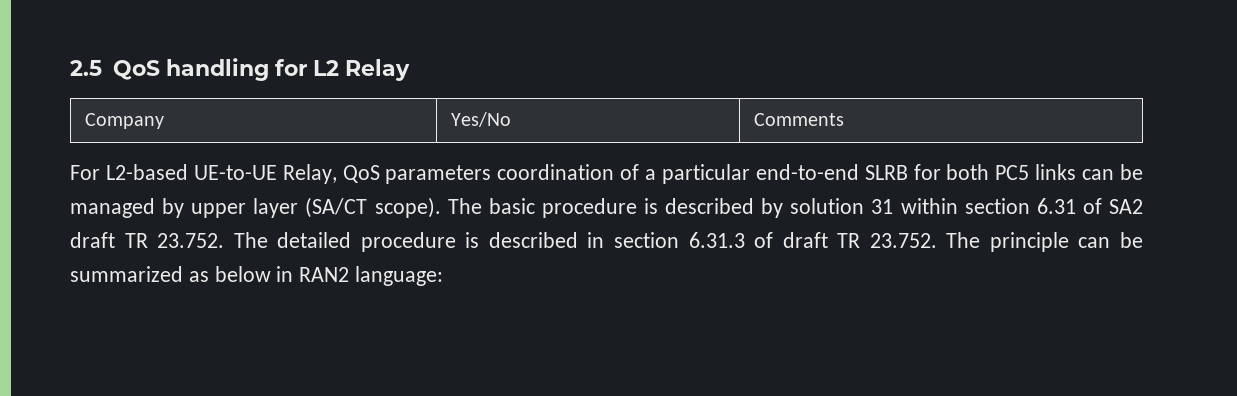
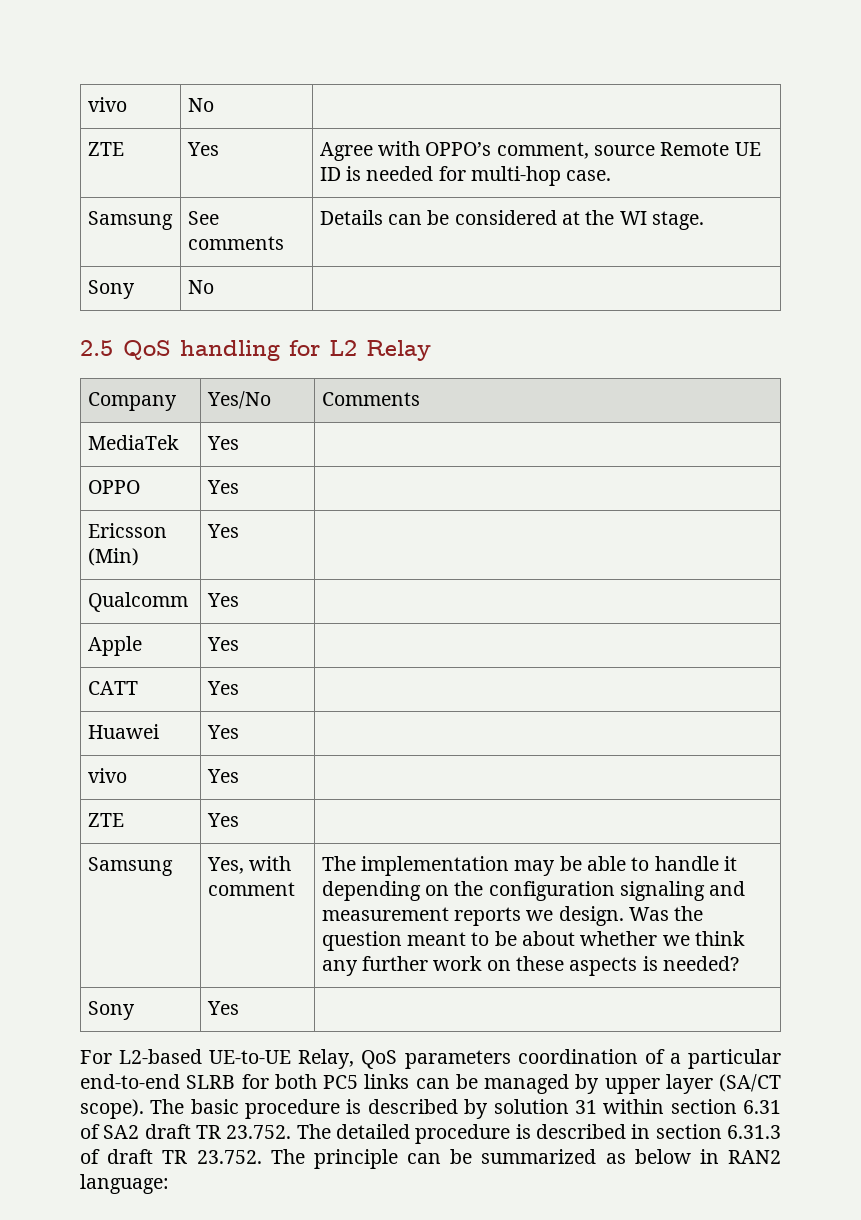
+ vivo | No |
+ ZTE | Yes | Agree with OPPO’s comment, source Remote UE ID is needed for multi-hop case.
+ Samsung | See comments | Details can be considered at the WI stage.
+ Sony | No |
+ MediaTek | Yes |
+ OPPO | Yes |
+ Ericsson (Min) | Yes |
+ Qualcomm | Yes |
+ Apple | Yes |
+ CATT | Yes |
+ Huawei | Yes |
+ vivo | Yes |
+ ZTE | Yes |
+ Samsung | Yes, with comment | The implementation may be able to handle it depending on the configuration signaling and measurement reports we design. Was the question meant to be about whether we think any further work on these aspects is needed?
+ Sony | Yes |

